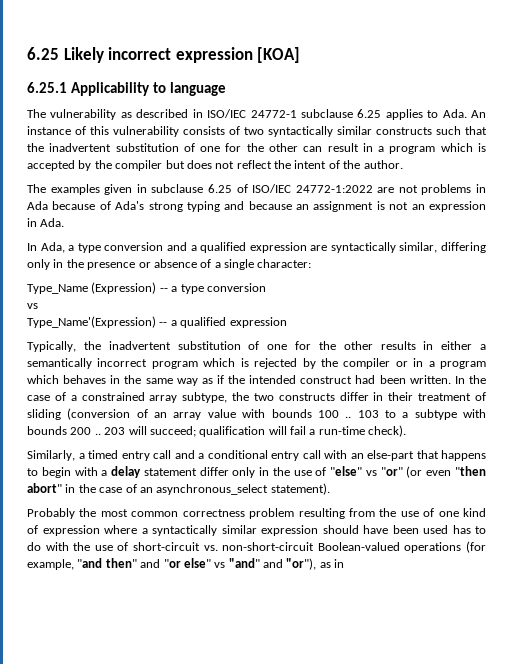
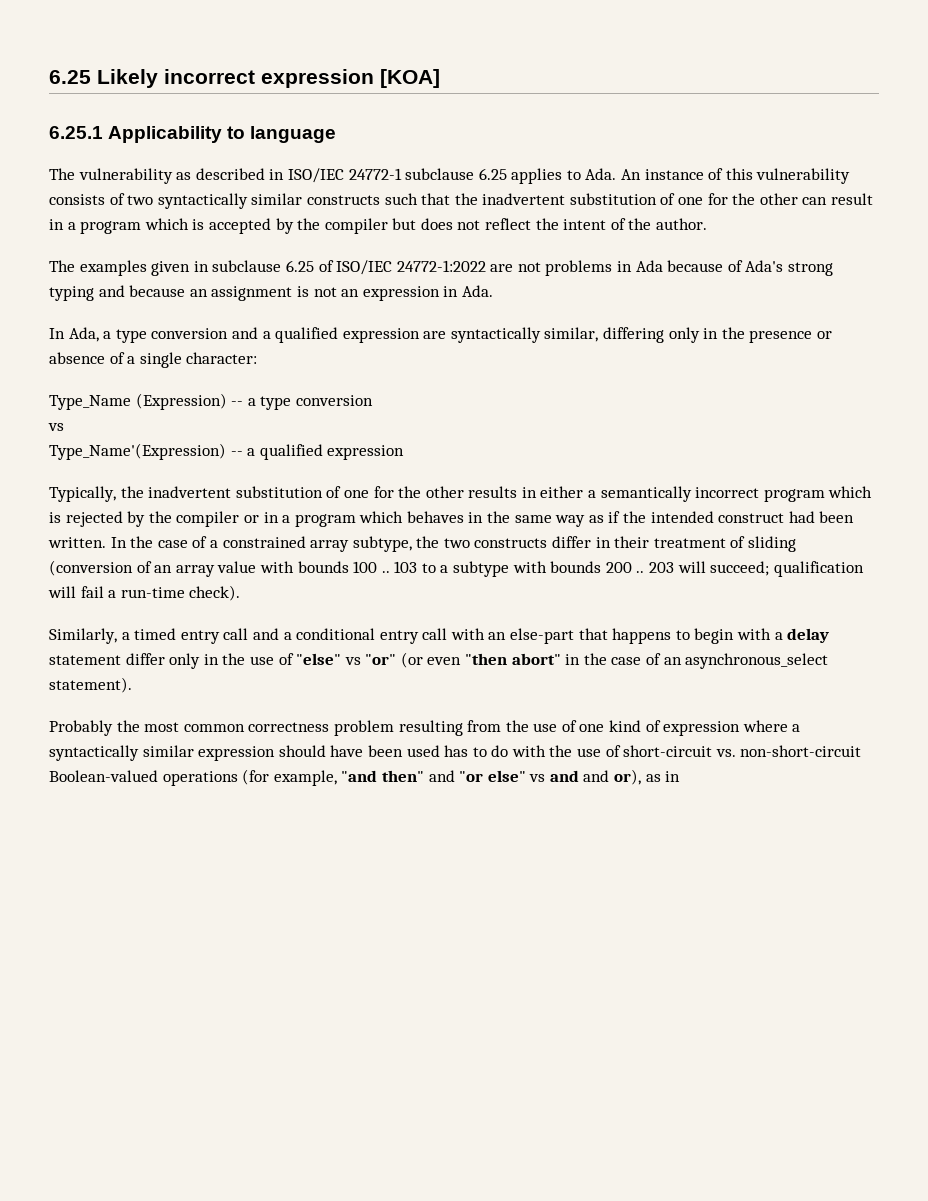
- Probably the most common correctness problem resulting from the use of one kind of expression where a syntactically similar expression should have been used has to do with the use of short-circuit vs. non-short-circuit Boolean-valued operations (for example, "and then" and "or else" vs "and" and "or"), as in
+ Probably the most common correctness problem resulting from the use of one kind of expression where a syntactically similar expression should have been used has to do with the use of short-circuit vs. non-short-circuit Boolean-valued operations (for example, "and then" and "or else" vs and and or), as in

